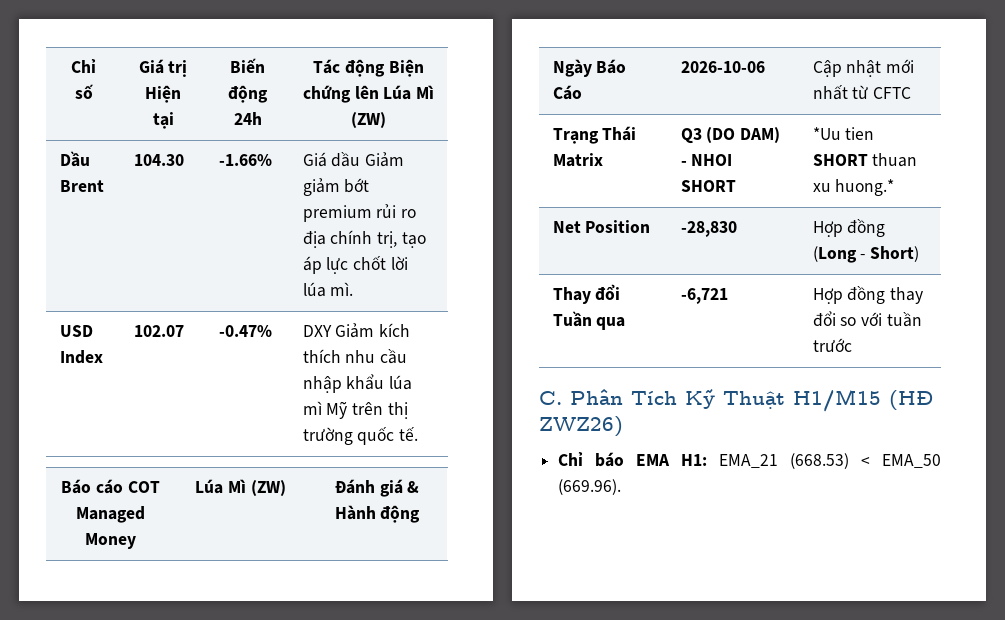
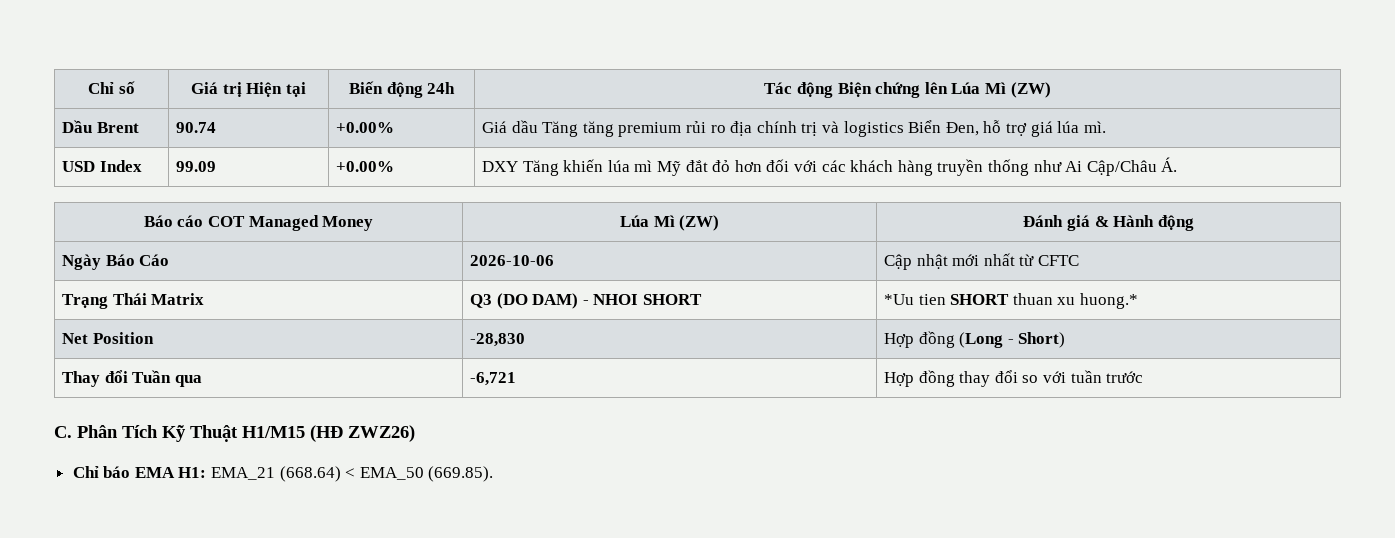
- Dầu Brent | 104.30 | -1.66% | Giá dầu Giảm giảm bớt premium rủi ro địa chính trị, tạo áp lực chốt lời lúa mì.
+ Dầu Brent | 90.74 | +0.00% | Giá dầu Tăng tăng premium rủi ro địa chính trị và logistics Biển Đen, hỗ trợ giá lúa mì.
- USD Index | 102.07 | -0.47% | DXY Giảm kích thích nhu cầu nhập khẩu lúa mì Mỹ trên thị trường quốc tế.
+ USD Index | 99.09 | +0.00% | DXY Tăng khiến lúa mì Mỹ đắt đỏ hơn đối với các khách hàng truyền thống như Ai Cập/Châu Á.
- Chỉ báo EMA H1: EMA_21 (668.53) < EMA_50 (669.96).
+ Chỉ báo EMA H1: EMA_21 (668.64) < EMA_50 (669.85).

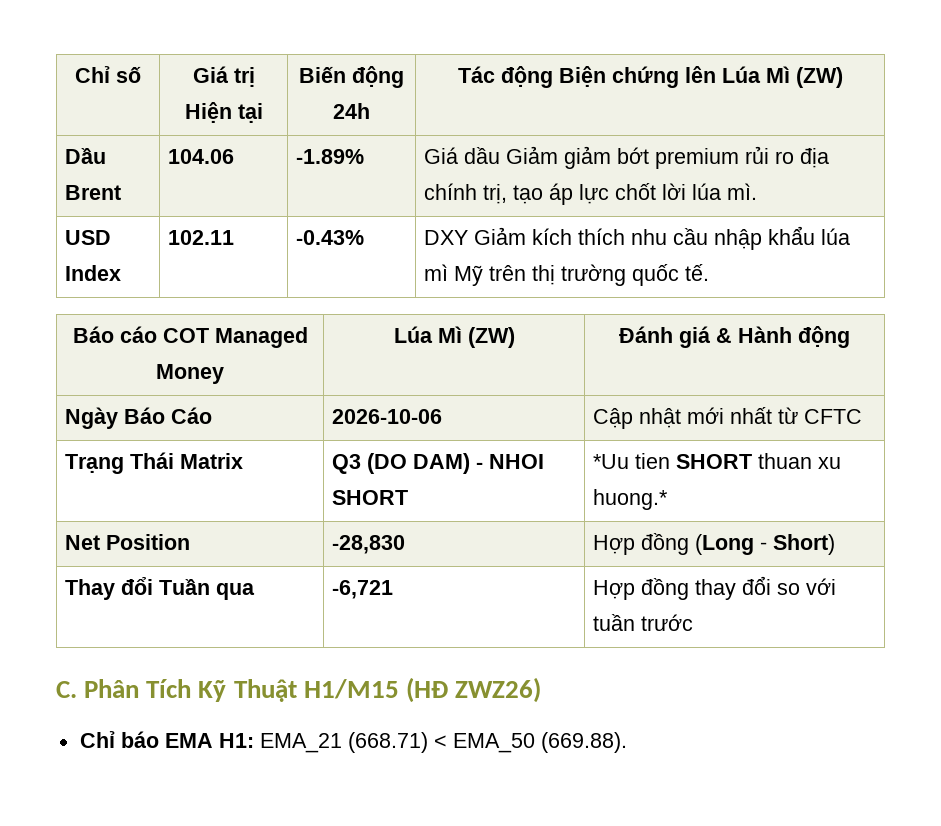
- Dầu Brent | 90.74 | +0.00% | Giá dầu Tăng tăng premium rủi ro địa chính trị và logistics Biển Đen, hỗ trợ giá lúa mì.
+ Dầu Brent | 104.06 | -1.89% | Giá dầu Giảm giảm bớt premium rủi ro địa chính trị, tạo áp lực chốt lời lúa mì.
- USD Index | 99.09 | +0.00% | DXY Tăng khiến lúa mì Mỹ đắt đỏ hơn đối với các khách hàng truyền thống như Ai Cập/Châu Á.
+ USD Index | 102.11 | -0.43% | DXY Giảm kích thích nhu cầu nhập khẩu lúa mì Mỹ trên thị trường quốc tế.
- Chỉ báo EMA H1: EMA_21 (668.64) < EMA_50 (669.85).
+ Chỉ báo EMA H1: EMA_21 (668.71) < EMA_50 (669.88).

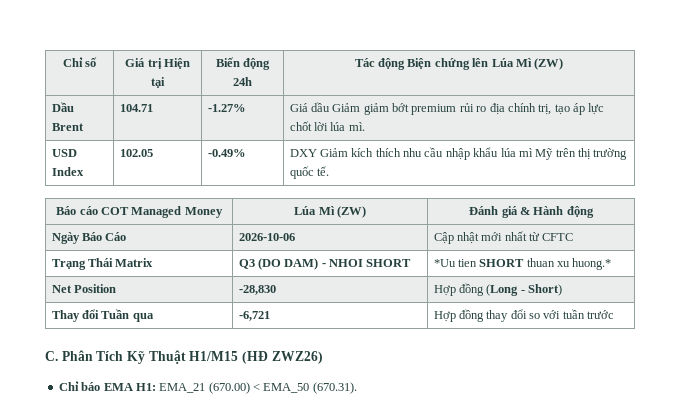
- Dầu Brent | 104.06 | -1.89% | Giá dầu Giảm giảm bớt premium rủi ro địa chính trị, tạo áp lực chốt lời lúa mì.
+ Dầu Brent | 104.71 | -1.27% | Giá dầu Giảm giảm bớt premium rủi ro địa chính trị, tạo áp lực chốt lời lúa mì.
- USD Index | 102.11 | -0.43% | DXY Giảm kích thích nhu cầu nhập khẩu lúa mì Mỹ trên thị trường quốc tế.
+ USD Index | 102.05 | -0.49% | DXY Giảm kích thích nhu cầu nhập khẩu lúa mì Mỹ trên thị trường quốc tế.
- Chỉ báo EMA H1: EMA_21 (668.71) < EMA_50 (669.88).
+ Chỉ báo EMA H1: EMA_21 (670.00) < EMA_50 (670.31).

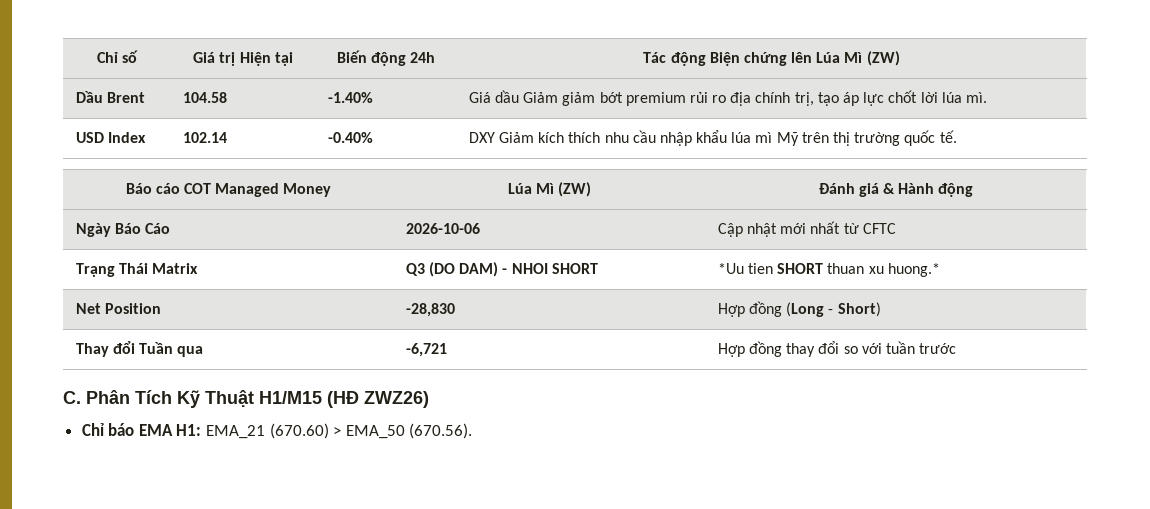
- Dầu Brent | 104.71 | -1.27% | Giá dầu Giảm giảm bớt premium rủi ro địa chính trị, tạo áp lực chốt lời lúa mì.
+ Dầu Brent | 104.58 | -1.40% | Giá dầu Giảm giảm bớt premium rủi ro địa chính trị, tạo áp lực chốt lời lúa mì.
- USD Index | 102.05 | -0.49% | DXY Giảm kích thích nhu cầu nhập khẩu lúa mì Mỹ trên thị trường quốc tế.
+ USD Index | 102.14 | -0.40% | DXY Giảm kích thích nhu cầu nhập khẩu lúa mì Mỹ trên thị trường quốc tế.
- Chỉ báo EMA H1: EMA_21 (670.00) < EMA_50 (670.31).
+ Chỉ báo EMA H1: EMA_21 (670.60) > EMA_50 (670.56).

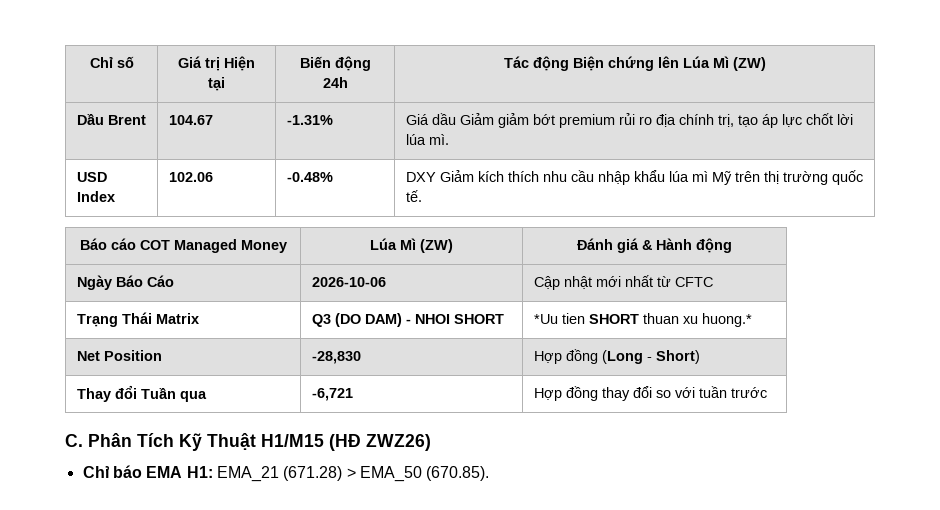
- Dầu Brent | 104.58 | -1.40% | Giá dầu Giảm giảm bớt premium rủi ro địa chính trị, tạo áp lực chốt lời lúa mì.
+ Dầu Brent | 104.67 | -1.31% | Giá dầu Giảm giảm bớt premium rủi ro địa chính trị, tạo áp lực chốt lời lúa mì.
- USD Index | 102.14 | -0.40% | DXY Giảm kích thích nhu cầu nhập khẩu lúa mì Mỹ trên thị trường quốc tế.
+ USD Index | 102.06 | -0.48% | DXY Giảm kích thích nhu cầu nhập khẩu lúa mì Mỹ trên thị trường quốc tế.
- Chỉ báo EMA H1: EMA_21 (670.60) > EMA_50 (670.56).
+ Chỉ báo EMA H1: EMA_21 (671.28) > EMA_50 (670.85).

